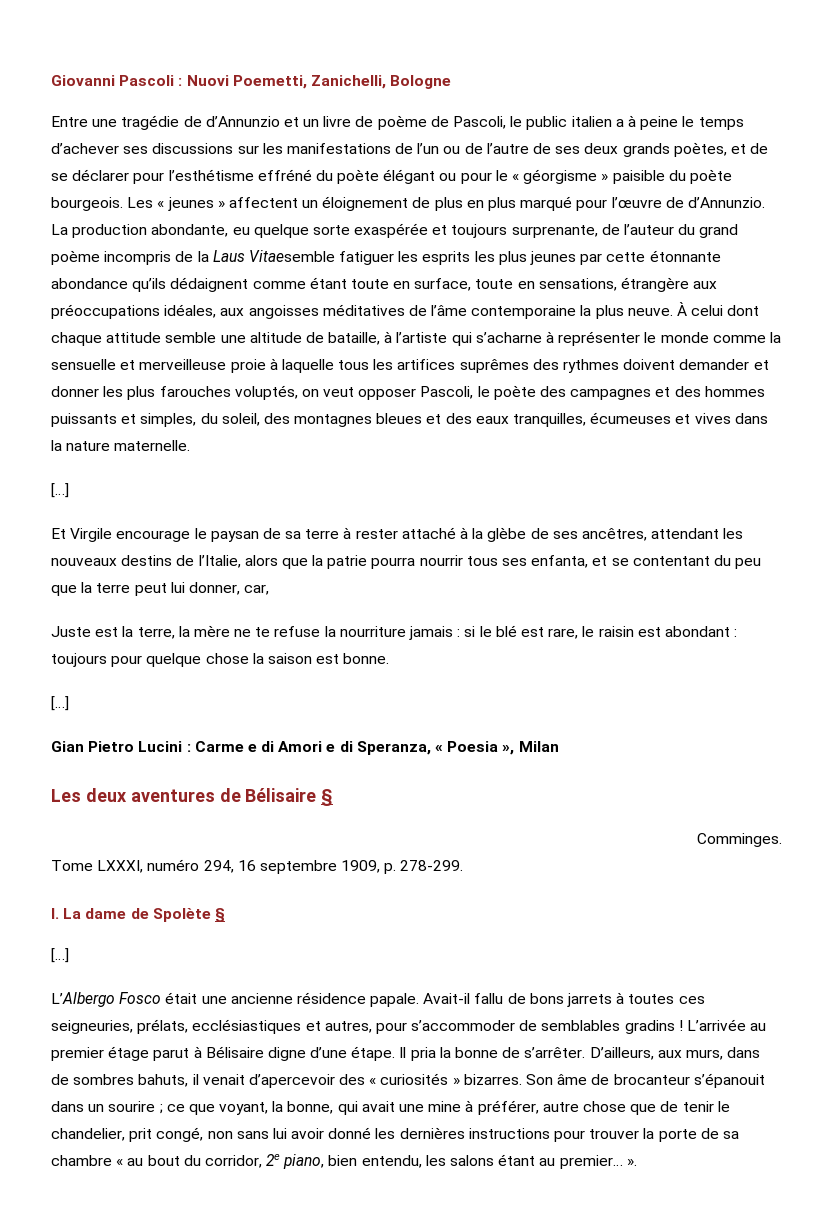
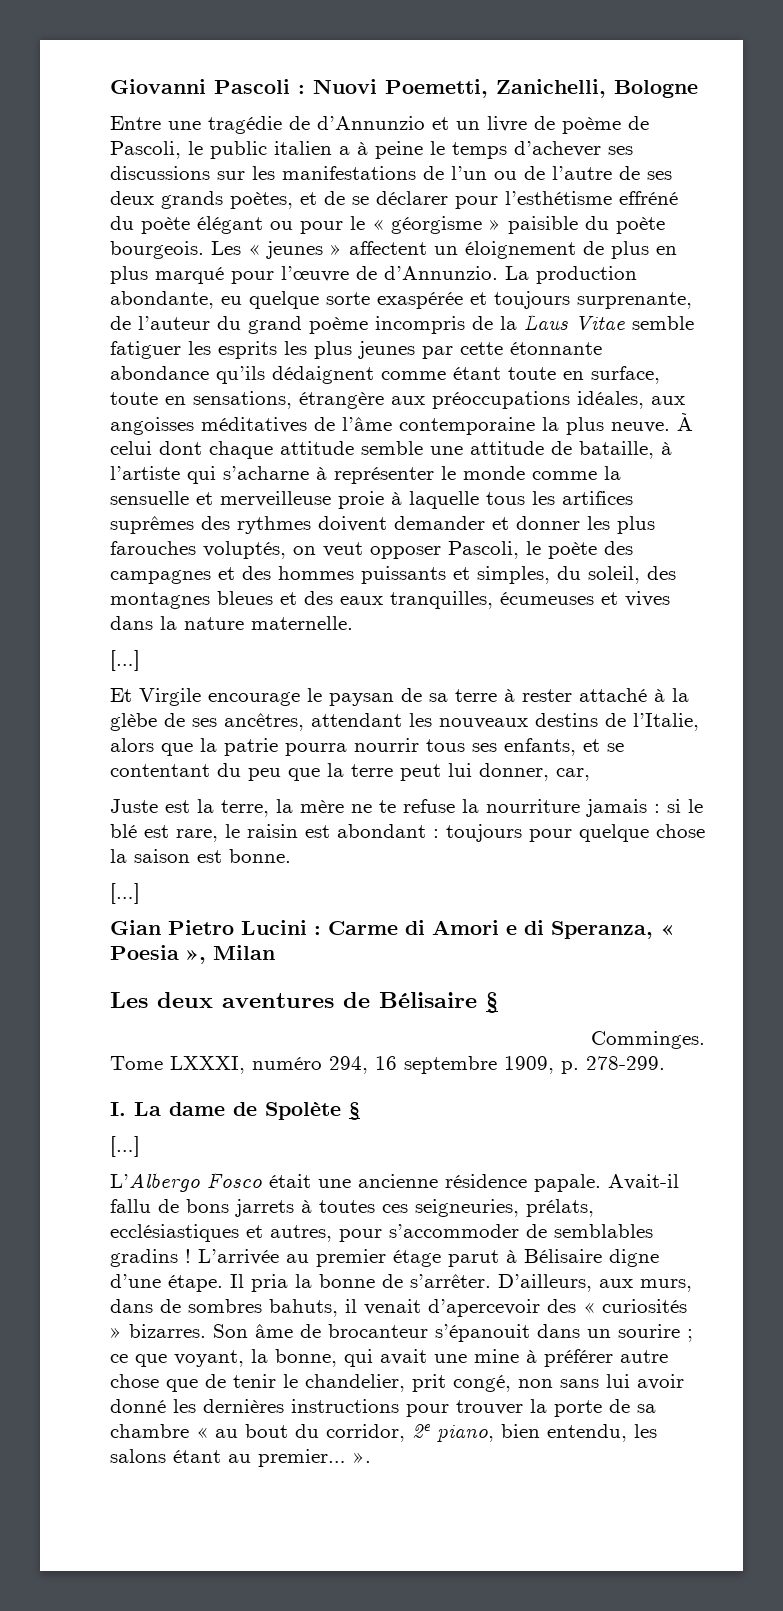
- La production abondante, eu quelque sorte exaspérée et toujours surprenante, de l’auteur du grand poème incompris de la Laus Vitaesemble fatiguer les esprits les plus jeunes par cette étonnante abondance qu’ils dédaignent comme étant toute en surface, toute en sensations, étrangère aux préoccupations idéales, aux angoisses méditatives de l’âme contemporaine la plus neuve.
+ La production abondante, eu quelque sorte exaspérée et toujours surprenante, de l’auteur du grand poème incompris de la Laus Vitae semble fatiguer les esprits les plus jeunes par cette étonnante abondance qu’ils dédaignent comme étant toute en surface, toute en sensations, étrangère aux préoccupations idéales, aux angoisses méditatives de l’âme contemporaine la plus neuve.
- À celui dont chaque attitude semble une altitude de bataille, à l’artiste qui s’acharne à représenter le monde comme la sensuelle et merveilleuse proie à laquelle tous les artifices suprêmes des rythmes doivent demander et donner les plus farouches voluptés, on veut opposer Pascoli, le poète des campagnes et des hommes puissants et simples, du soleil, des montagnes bleues et des eaux tranquilles, écumeuses et vives dans la nature maternelle.
+ À celui dont chaque attitude semble une attitude de bataille, à l’artiste qui s’acharne à représenter le monde comme la sensuelle et merveilleuse proie à laquelle tous les artifices suprêmes des rythmes doivent demander et donner les plus farouches voluptés, on veut opposer Pascoli, le poète des campagnes et des hommes puissants et simples, du soleil, des montagnes bleues et des eaux tranquilles, écumeuses et vives dans la nature maternelle.
- Et Virgile encourage le paysan de sa terre à rester attaché à la glèbe de ses ancêtres, attendant les nouveaux destins de l’Italie, alors que la patrie pourra nourrir tous ses enfanta, et se contentant du peu que la terre peut lui donner, car,
+ Et Virgile encourage le paysan de sa terre à rester attaché à la glèbe de ses ancêtres, attendant les nouveaux destins de l’Italie, alors que la patrie pourra nourrir tous ses enfants, et se contentant du peu que la terre peut lui donner, car,
- Gian Pietro Lucini : Carme e di Amori e di Speranza, « Poesia », Milan
+ Gian Pietro Lucini : Carme di Amori e di Speranza, « Poesia », Milan
- Son âme de brocanteur s’épanouit dans un sourire ; ce que voyant, la bonne, qui avait une mine à préférer, autre chose que de tenir le chandelier, prit congé, non sans lui avoir donné les dernières instructions pour trouver la porte de sa chambre « au bout du corridor, 2e piano, bien entendu, les salons étant au premier… ».
+ Son âme de brocanteur s’épanouit dans un sourire ; ce que voyant, la bonne, qui avait une mine à préférer autre chose que de tenir le chandelier, prit congé, non sans lui avoir donné les dernières instructions pour trouver la porte de sa chambre « au bout du corridor, 2e piano, bien entendu, les salons étant au premier… ».

